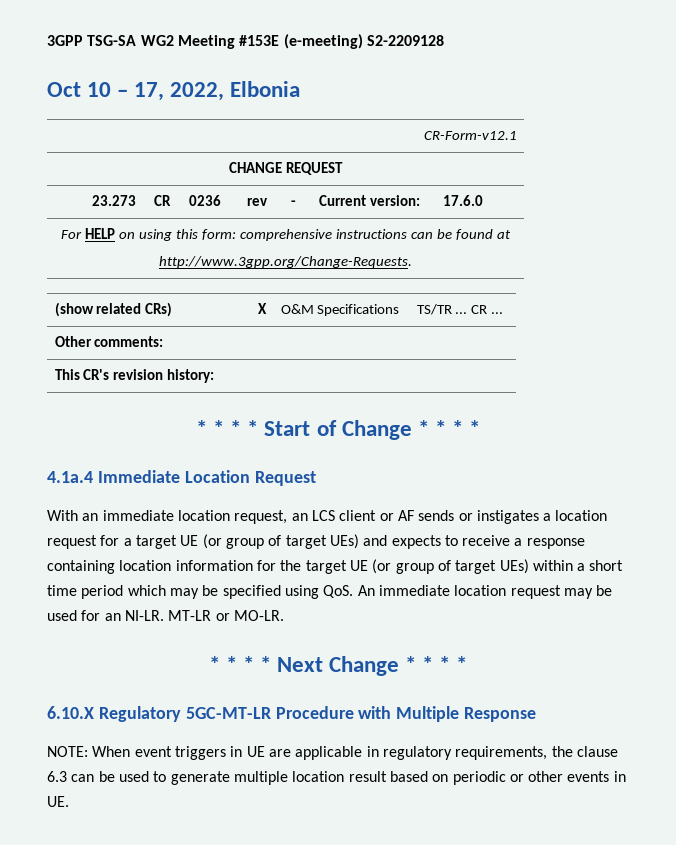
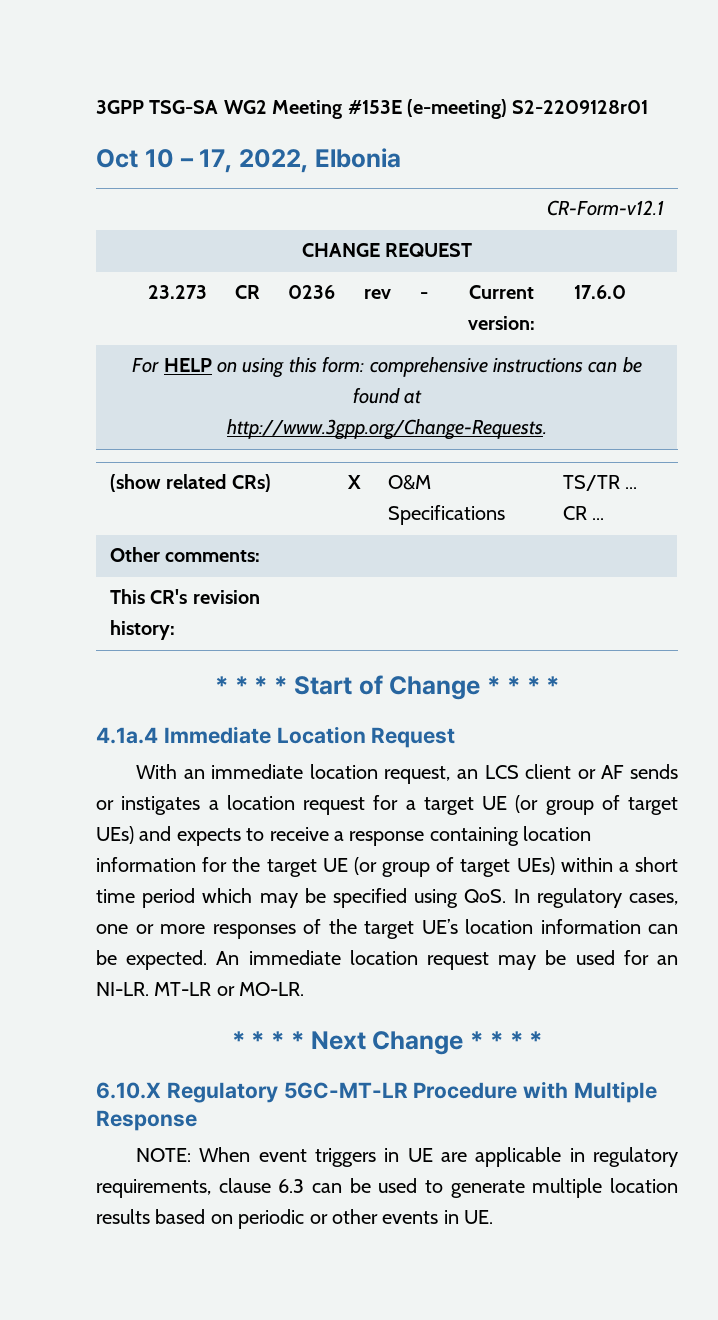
- 3GPP TSG-SA WG2 Meeting #153E (e-meeting) S2-2209128
+ 3GPP TSG-SA WG2 Meeting #153E (e-meeting) S2-2209128r01
- With an immediate location request, an LCS client or AF sends or instigates a location request for a target UE (or group of target UEs) and expects to receive a response containing location information for the target UE (or group of target UEs) within a short time period which may be specified using QoS. An immediate location request may be used for an NI-LR.
+ With an immediate location request, an LCS client or AF sends or instigates a location request for a target UE (or group of target UEs) and expects to receive a response containing location information for the target UE (or group of target UEs) within a short time period which may be specified using QoS. In regulatory cases, one or more responses of the target UE’s location information can be expected. An immediate location request may be used for an NI-LR.
- NOTE: When event triggers in UE are applicable in regulatory requirements, the clause 6.3 can be used to generate multiple location result based on periodic or other events in UE.
+ NOTE: When event triggers in UE are applicable in regulatory requirements, clause 6.3 can be used to generate multiple location results based on periodic or other events in UE.

